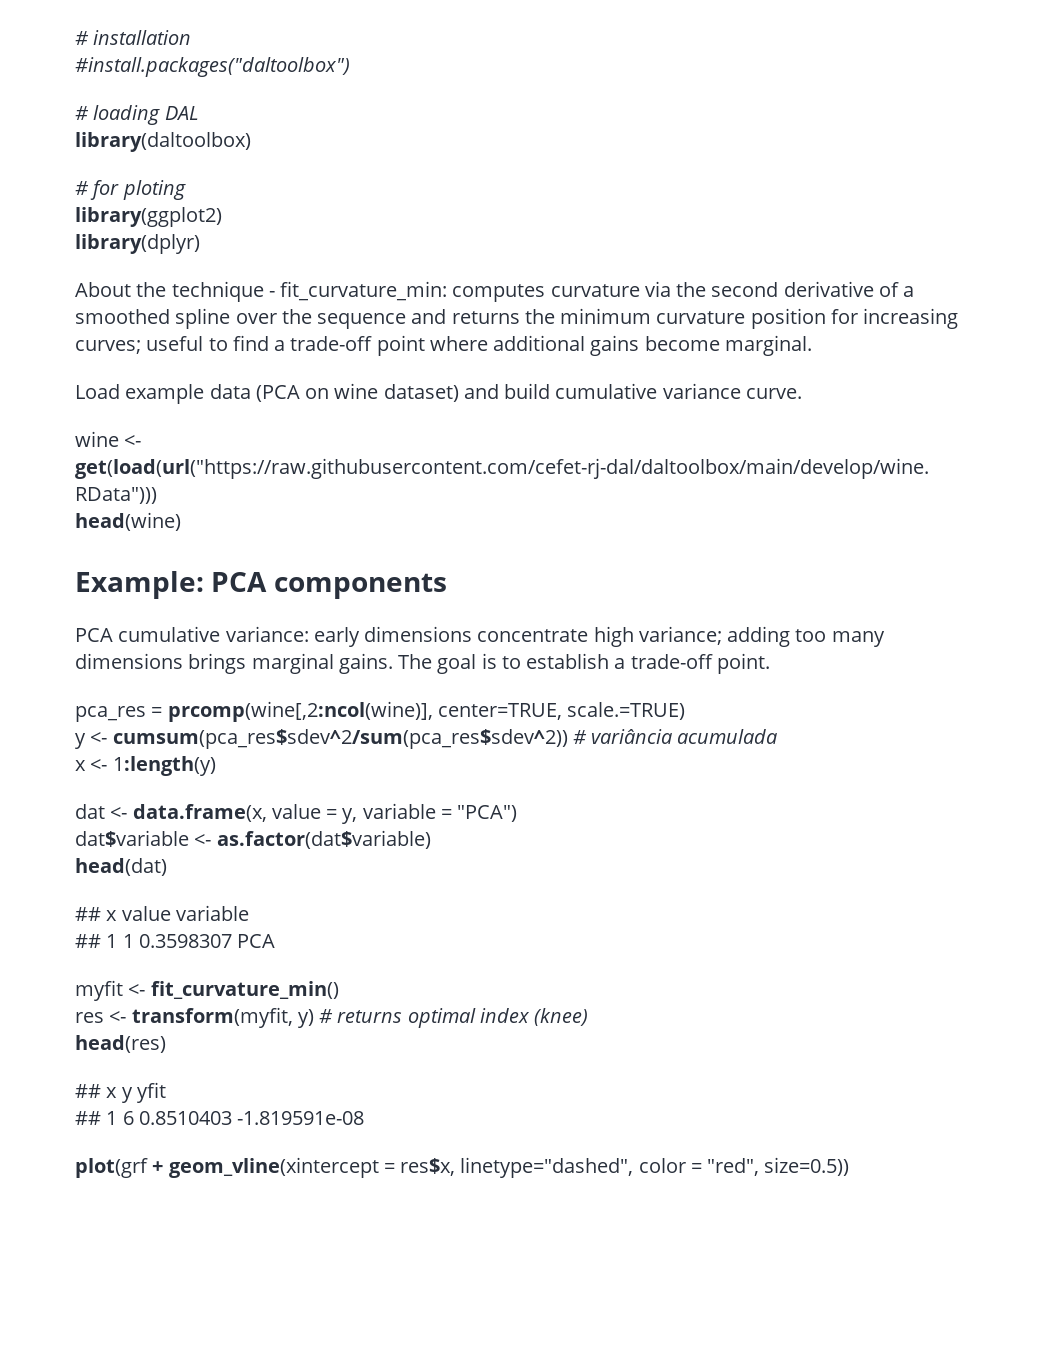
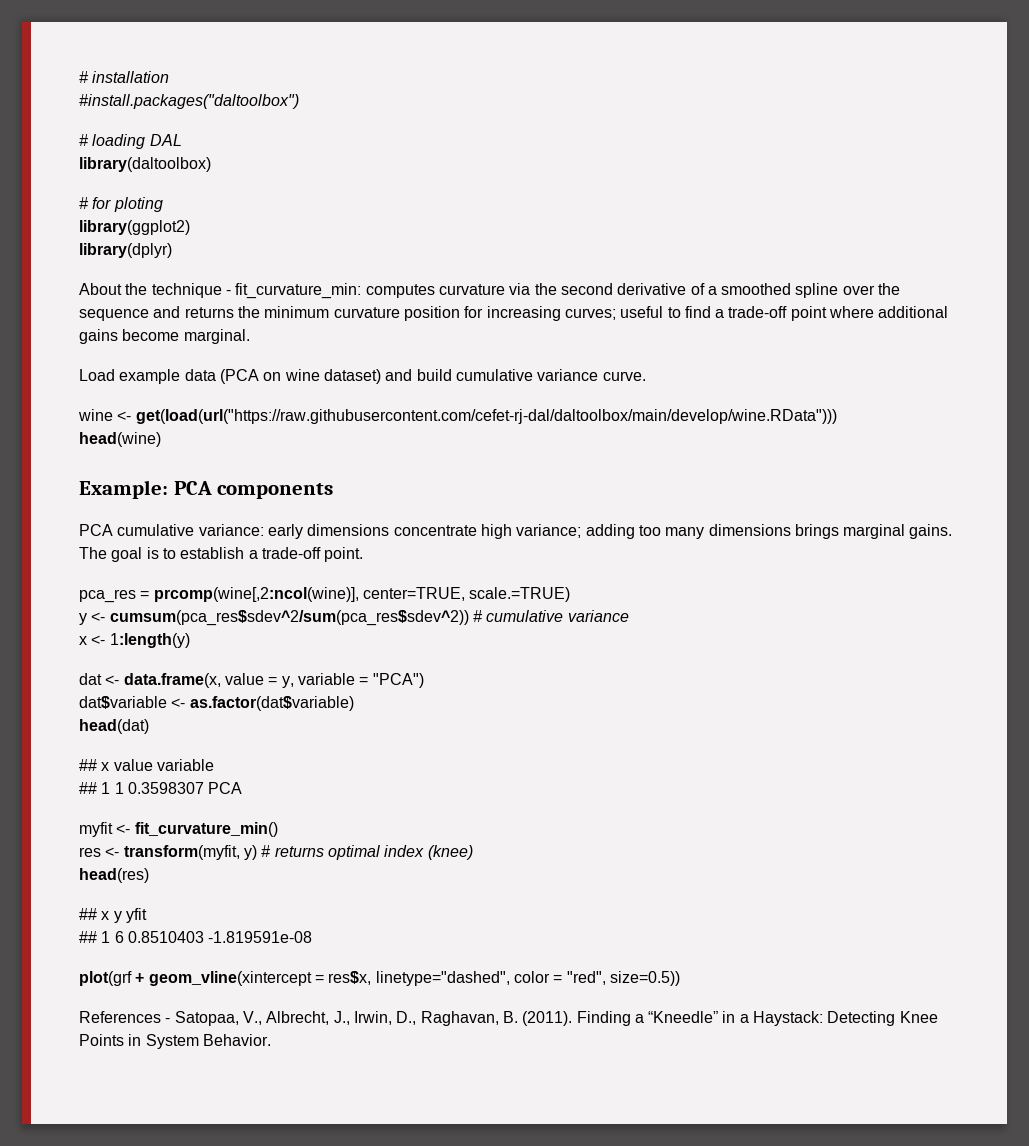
- y <- cumsum(pca_res$sdev^2/sum(pca_res$sdev^2)) # variância acumulada
+ y <- cumsum(pca_res$sdev^2/sum(pca_res$sdev^2)) # cumulative variance
+ References - Satopaa, V., Albrecht, J., Irwin, D., Raghavan, B. (2011). Finding a “Kneedle” in a Haystack: Detecting Knee Points in System Behavior.

